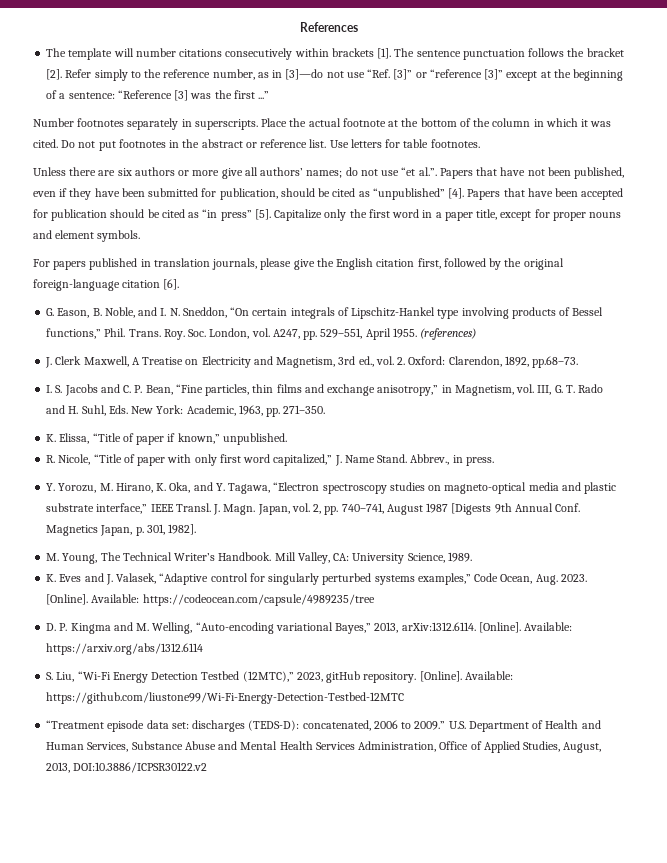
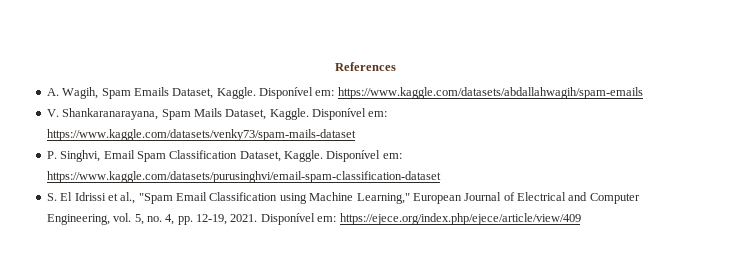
- The template will number citations consecutively within brackets [1]. The sentence punctuation follows the bracket [2]. Refer simply to the reference number, as in [3]—do not use “Ref. [3]” or “reference [3]” except at the beginning of a sentence: “Reference [3] was the first ...”
- Number footnotes separately in superscripts. Place the actual footnote at the bottom of the column in which it was cited. Do not put footnotes in the abstract or reference list. Use letters for table footnotes.
- Unless there are six authors or more give all authors’ names; do not use “et al.”. Papers that have not been published, even if they have been submitted for publication, should be cited as “unpublished” [4]. Papers that have been accepted for publication should be cited as “in press” [5]. Capitalize only the first word in a paper title, except for proper nouns and element symbols.
- For papers published in translation journals, please give the English citation first, followed by the original foreign-language citation [6].
- G. Eason, B. Noble, and I. N. Sneddon, “On certain integrals of Lipschitz-Hankel type involving products of Bessel functions,” Phil. Trans. Roy. Soc. London, vol. A247, pp. 529–551, April 1955. (references)
- J. Clerk Maxwell, A Treatise on Electricity and Magnetism, 3rd ed., vol. 2. Oxford: Clarendon, 1892, pp.68–73.
- I. S. Jacobs and C. P. Bean, “Fine particles, thin films and exchange anisotropy,” in Magnetism, vol. III, G. T. Rado and H. Suhl, Eds. New York: Academic, 1963, pp. 271–350.
- K. Elissa, “Title of paper if known,” unpublished.
- R. Nicole, “Title of paper with only first word capitalized,” J. Name Stand. Abbrev., in press.
- Y. Yorozu, M. Hirano, K. Oka, and Y. Tagawa, “Electron spectroscopy studies on magneto-optical media and plastic substrate interface,” IEEE Transl. J. Magn. Japan, vol. 2, pp. 740–741, August 1987 [Digests 9th Annual Conf. Magnetics Japan, p. 301, 1982].
- M. Young, The Technical Writer’s Handbook. Mill Valley, CA: University Science, 1989.
- K. Eves and J. Valasek, “Adaptive control for singularly perturbed systems examples,” Code Ocean, Aug. 2023. [Online]. Available: https://codeocean.com/capsule/4989235/tree
- D. P. Kingma and M. Welling, “Auto-encoding variational Bayes,” 2013, arXiv:1312.6114. [Online]. Available: https://arxiv.org/abs/1312.6114
- S. Liu, “Wi-Fi Energy Detection Testbed (12MTC),” 2023, gitHub repository. [Online]. Available: https://github.com/liustone99/Wi-Fi-Energy-Detection-Testbed-12MTC
- “Treatment episode data set: discharges (TEDS-D): concatenated, 2006 to 2009.” U.S. Department of Health and Human Services, Substance Abuse and Mental Health Services Administration, Office of Applied Studies, August, 2013, DOI:10.3886/ICPSR30122.v2
+ A. Wagih, Spam Emails Dataset, Kaggle. Disponível em: https://www.kaggle.com/datasets/abdallahwagih/spam-emails
+ V. Shankaranarayana, Spam Mails Dataset, Kaggle. Disponível em: https://www.kaggle.com/datasets/venky73/spam-mails-dataset
+ P. Singhvi, Email Spam Classification Dataset, Kaggle. Disponível em: https://www.kaggle.com/datasets/purusinghvi/email-spam-classification-dataset
+ S. El Idrissi et al., "Spam Email Classification using Machine Learning," European Journal of Electrical and Computer Engineering, vol. 5, no. 4, pp. 12-19, 2021. Disponível em: https://ejece.org/index.php/ejece/article/view/409

